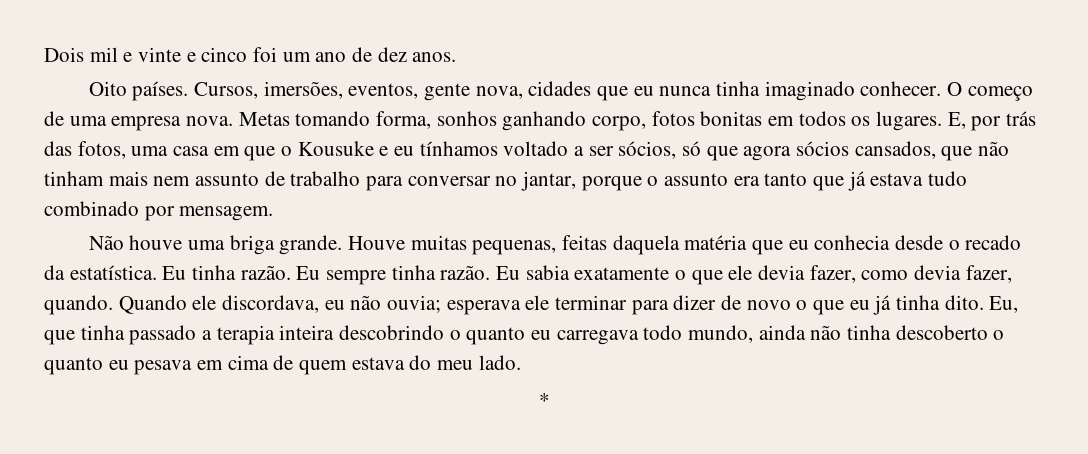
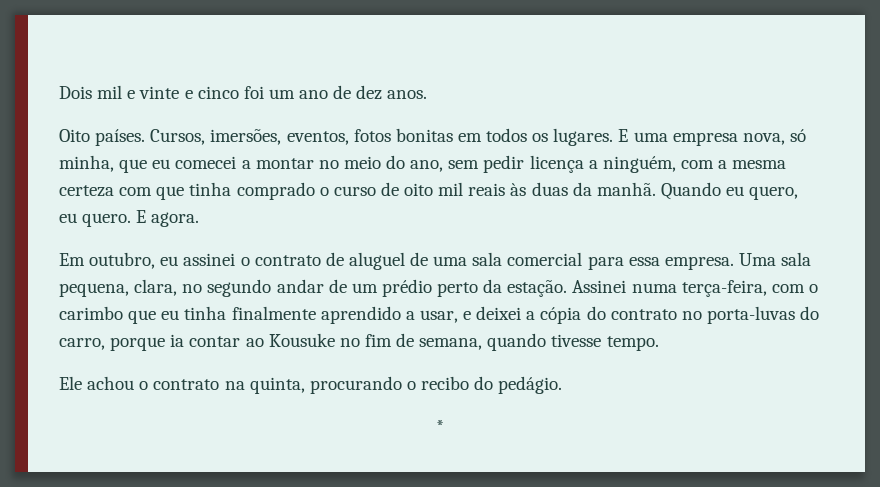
- Cursos, imersões, eventos, gente nova, cidades que eu nunca tinha imaginado conhecer. O começo de uma empresa nova. Metas tomando forma, sonhos ganhando corpo, fotos bonitas em todos os lugares.
+ Cursos, imersões, eventos, fotos bonitas em todos os lugares.
- E, por trás das fotos, uma casa em que o Kousuke e eu tínhamos voltado a ser sócios, só que agora sócios cansados, que não tinham mais nem assunto de trabalho para conversar no jantar, porque o assunto era tanto que já estava tudo combinado por mensagem.
- Não houve uma briga grande. Houve muitas pequenas, feitas daquela matéria que eu conhecia desde o recado da estatística. Eu tinha razão. Eu sempre tinha razão. Eu sabia exatamente o que ele devia fazer, como devia fazer, quando. Quando ele discordava, eu não ouvia; esperava ele terminar para dizer de novo o que eu já tinha dito. Eu, que tinha passado a terapia inteira descobrindo o quanto eu carregava todo mundo, ainda não tinha descoberto o quanto eu pesava em cima de quem estava do meu lado.
+ E uma empresa nova, só minha, que eu comecei a montar no meio do ano, sem pedir licença a ninguém, com a mesma certeza com que tinha comprado o curso de oito mil reais às duas da manhã. Quando eu quero, eu quero. E agora.
+ Em outubro, eu assinei o contrato de aluguel de uma sala comercial para essa empresa. Uma sala pequena, clara, no segundo andar de um prédio perto da estação. Assinei numa terça-feira, com o carimbo que eu tinha finalmente aprendido a usar, e deixei a cópia do contrato no porta-luvas do carro, porque ia contar ao Kousuke no fim de semana, quando tivesse tempo.
+ Ele achou o contrato na quinta, procurando o recibo do pedágio.

